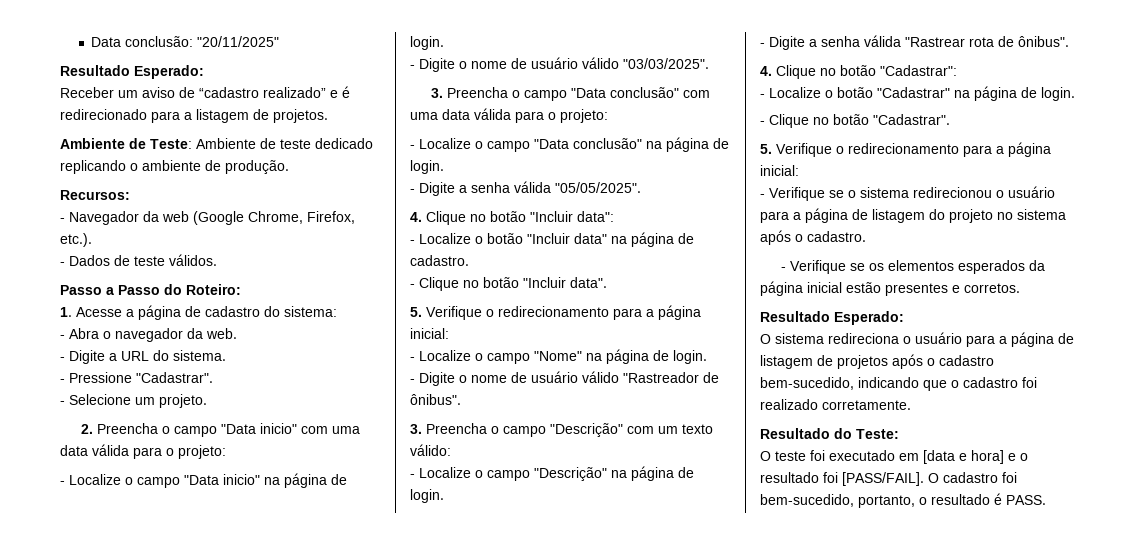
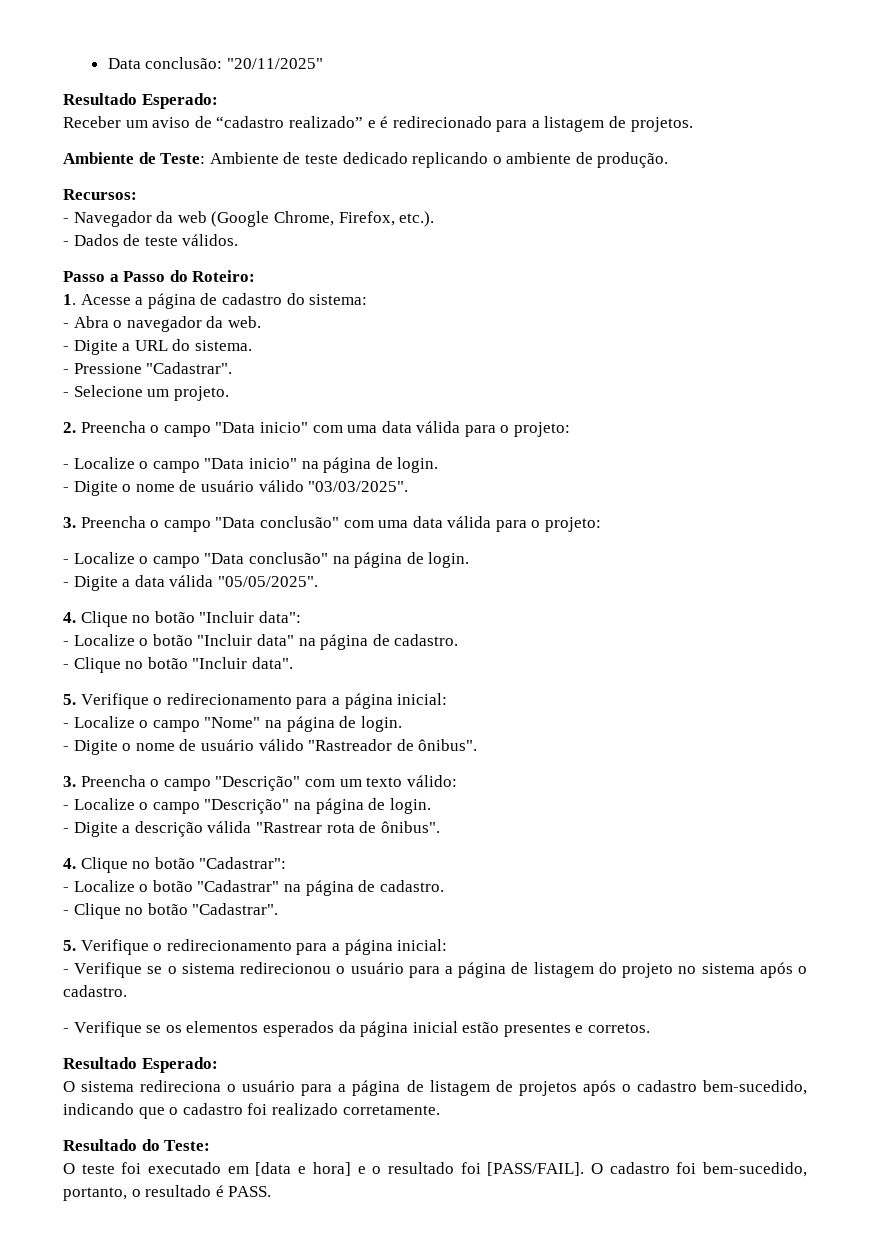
- - Digite a senha válida "05/05/2025".
+ - Digite a data válida "05/05/2025".
- - Digite a senha válida "Rastrear rota de ônibus".
+ - Digite a descrição válida "Rastrear rota de ônibus".
- - Localize o botão "Cadastrar" na página de login.
+ - Localize o botão "Cadastrar" na página de cadastro.

